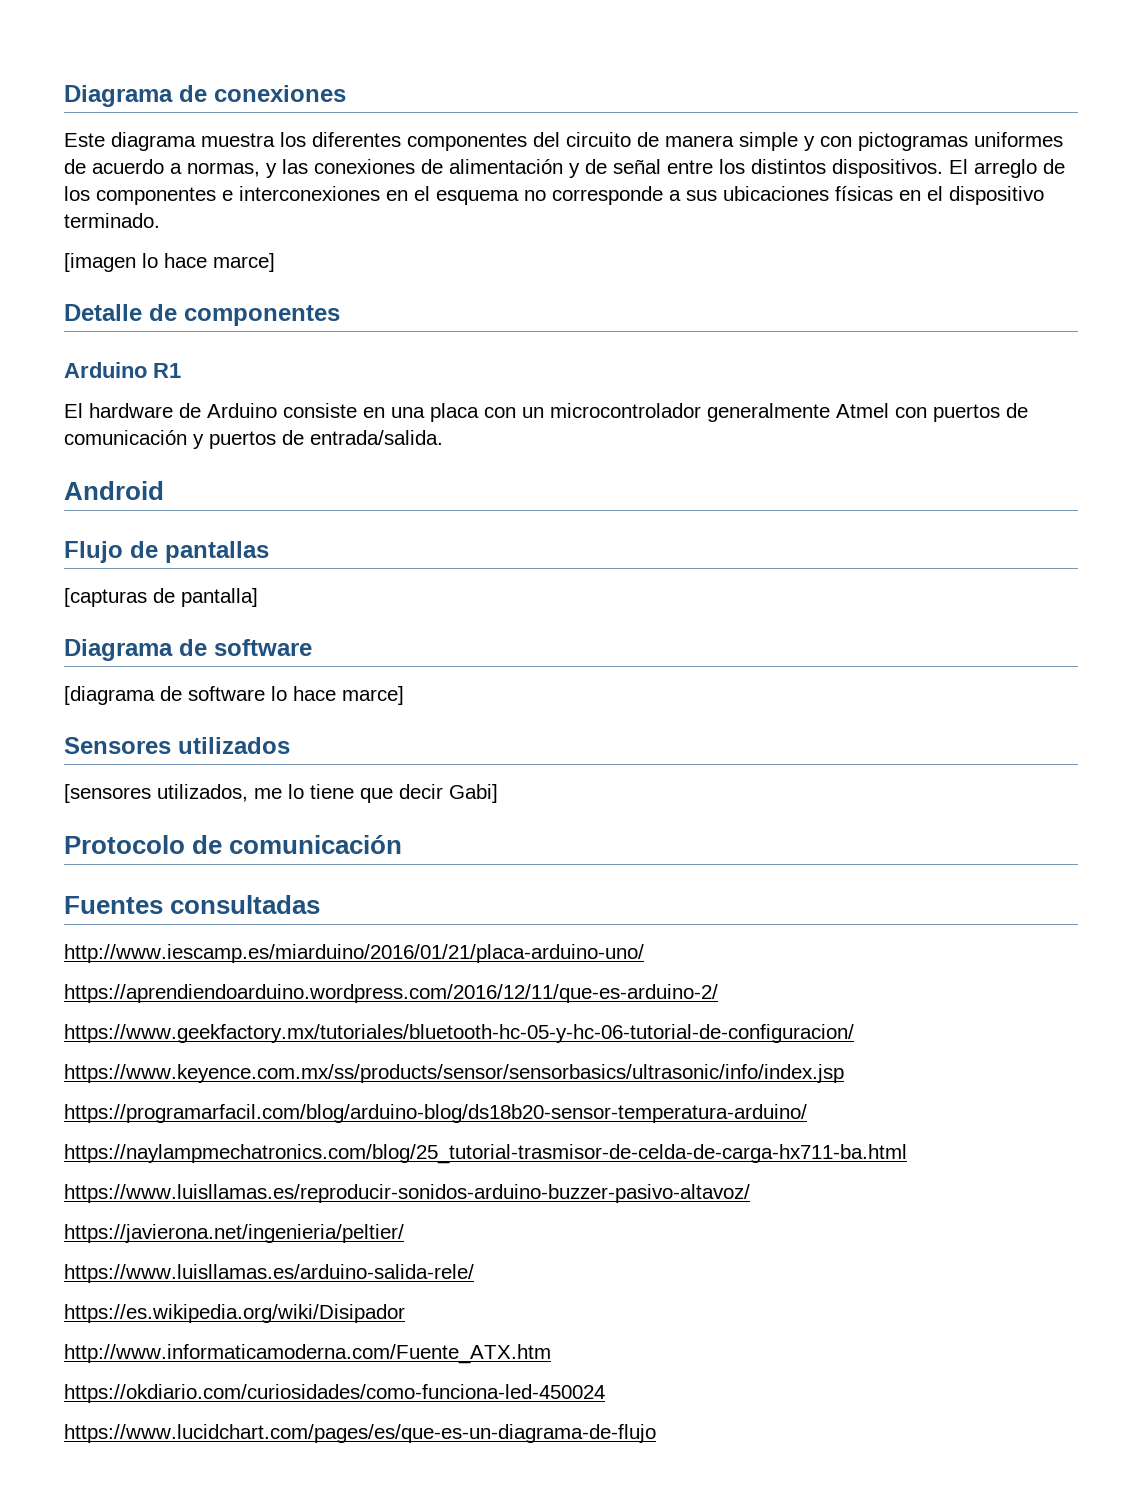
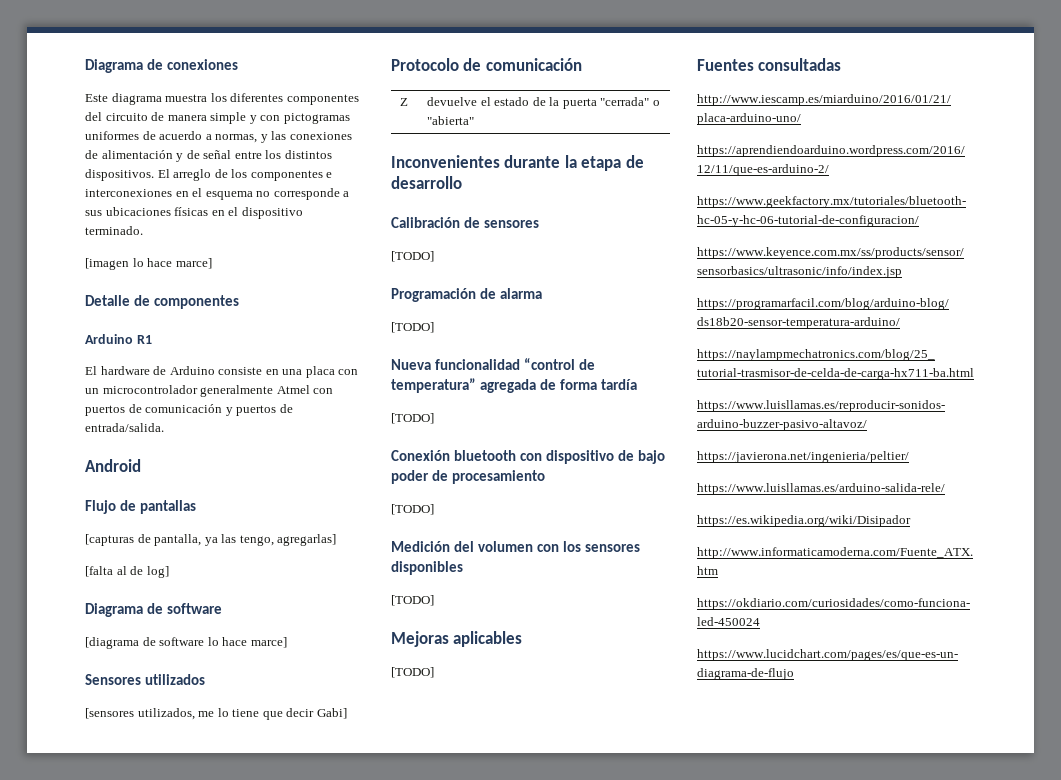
- [capturas de pantalla]
+ [capturas de pantalla, ya las tengo, agregarlas]
+ [falta al de log]
+ Z | devuelve el estado de la puerta "cerrada" o "abierta"
+ Inconvenientes durante la etapa de desarrollo
+ Calibración de sensores
+ [TODO]
+ Programación de alarma
+ [TODO]
+ Nueva funcionalidad “control de temperatura” agregada de forma tardía
+ [TODO]
+ Conexión bluetooth con dispositivo de bajo poder de procesamiento
+ [TODO]
+ Medición del volumen con los sensores disponibles
+ [TODO]
+ Mejoras aplicables
+ [TODO]

